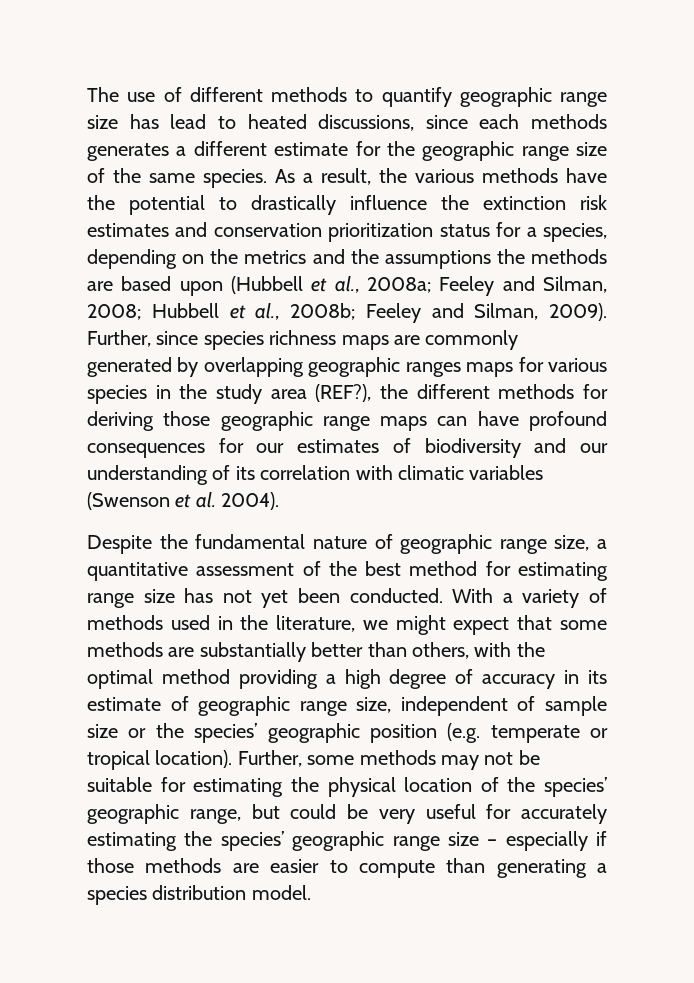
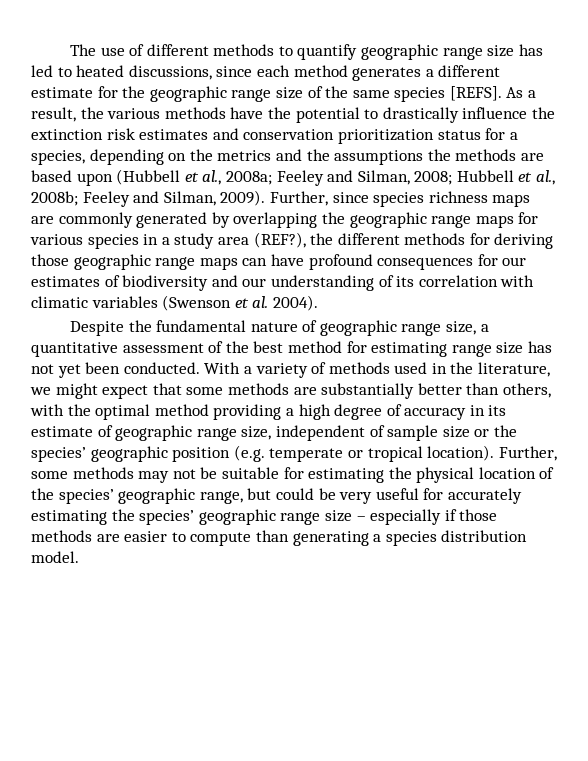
- The use of different methods to quantify geographic range size has lead to heated discussions, since each methods generates a different estimate for the geographic range size of the same species.
+ The use of different methods to quantify geographic range size has led to heated discussions, since each method generates a different estimate for the geographic range size of the same species [REFS].
- Further, since species richness maps are commonly generated by overlapping geographic ranges maps for various species in the study area (REF?), the different methods for deriving those geographic range maps can have profound consequences for our estimates of biodiversity and our understanding of its correlation with climatic variables (Swenson et al. 2004).
+ Further, since species richness maps are commonly generated by overlapping the geographic range maps for various species in a study area (REF?), the different methods for deriving those geographic range maps can have profound consequences for our estimates of biodiversity and our understanding of its correlation with climatic variables (Swenson et al. 2004).

